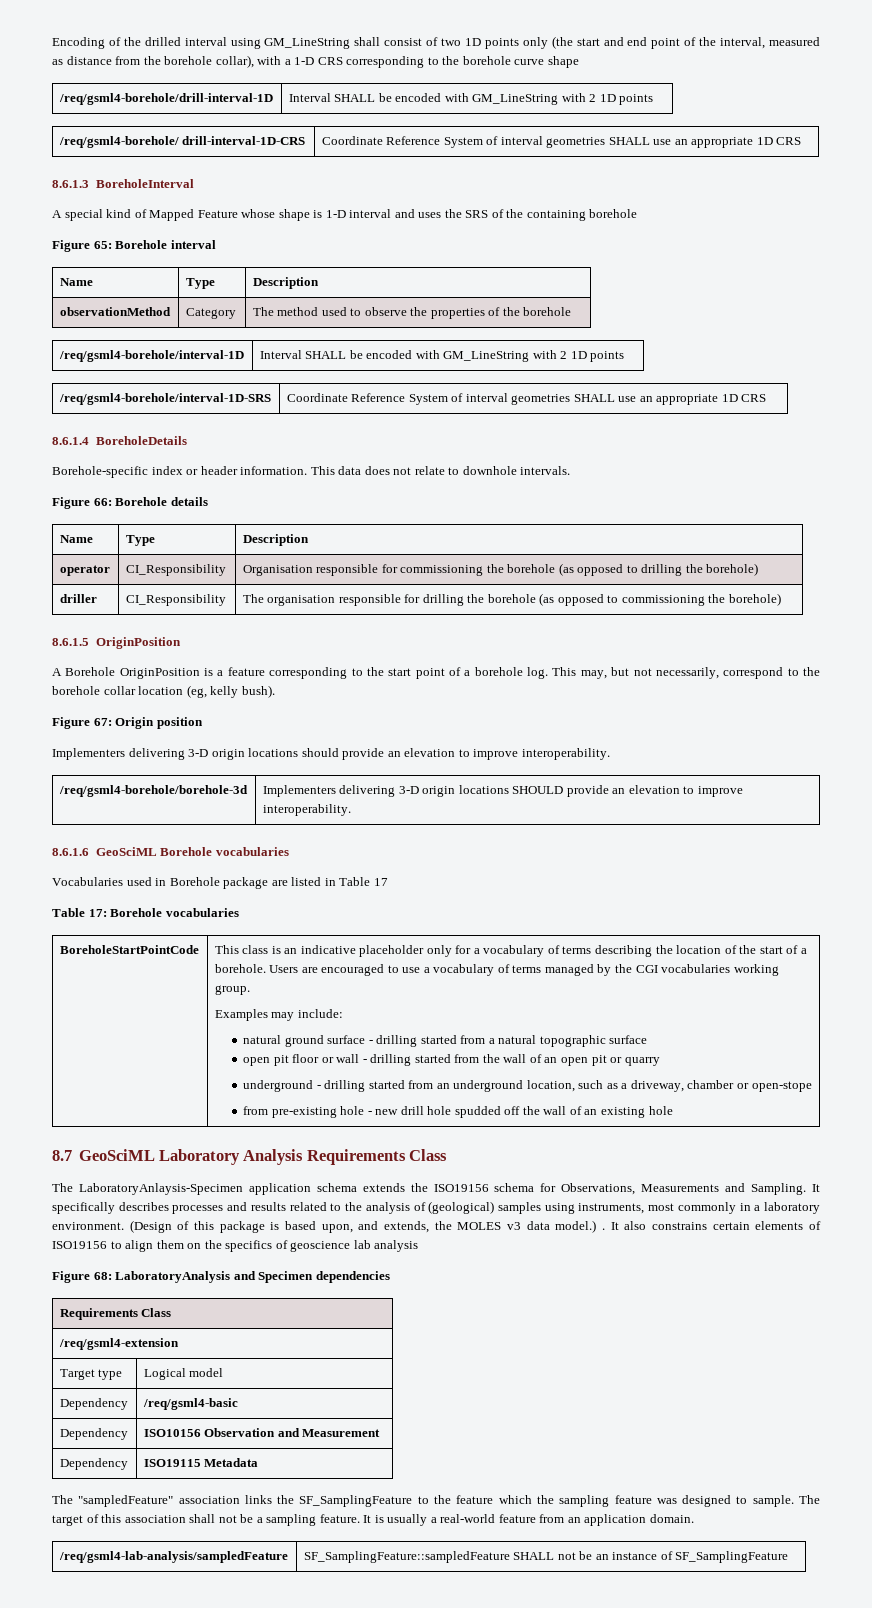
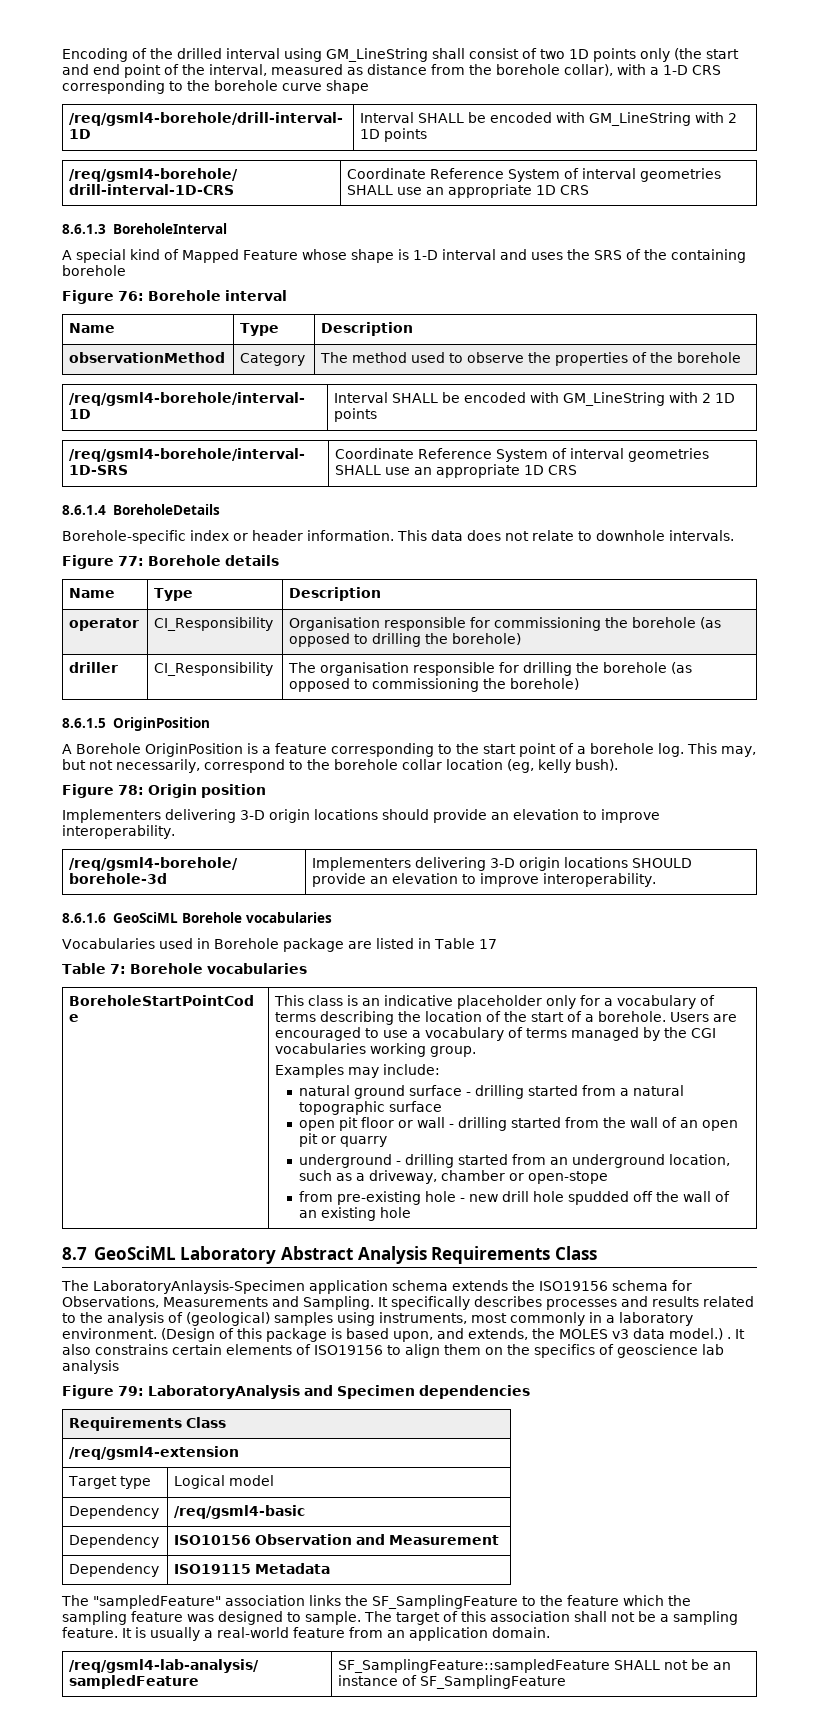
- Figure 65: Borehole interval
+ Figure 76: Borehole interval
- Figure 66: Borehole details
+ Figure 77: Borehole details
- Figure 67: Origin position
+ Figure 78: Origin position
- Table 17: Borehole vocabularies
+ Table 7: Borehole vocabularies
- 8.7 GeoSciML Laboratory Analysis Requirements Class
+ 8.7 GeoSciML Laboratory Abstract Analysis Requirements Class
- Figure 68: LaboratoryAnalysis and Specimen dependencies
+ Figure 79: LaboratoryAnalysis and Specimen dependencies

